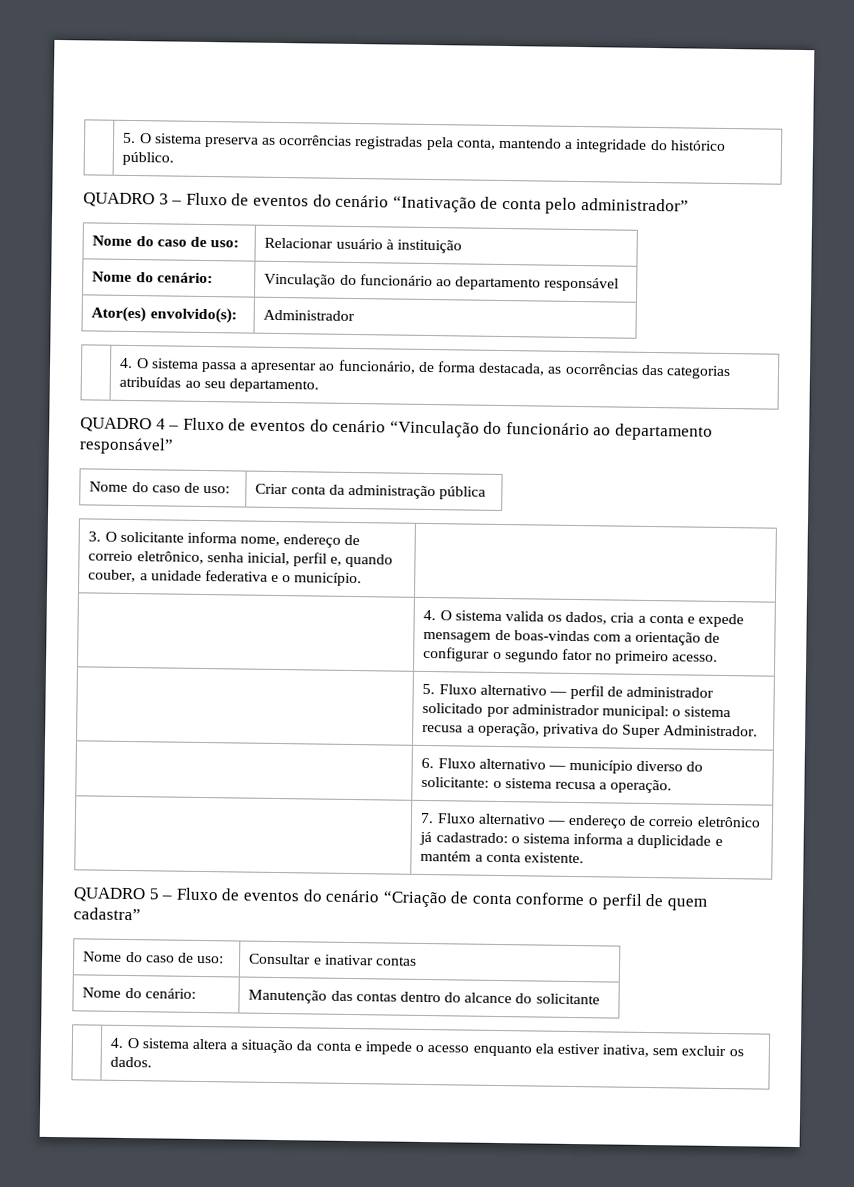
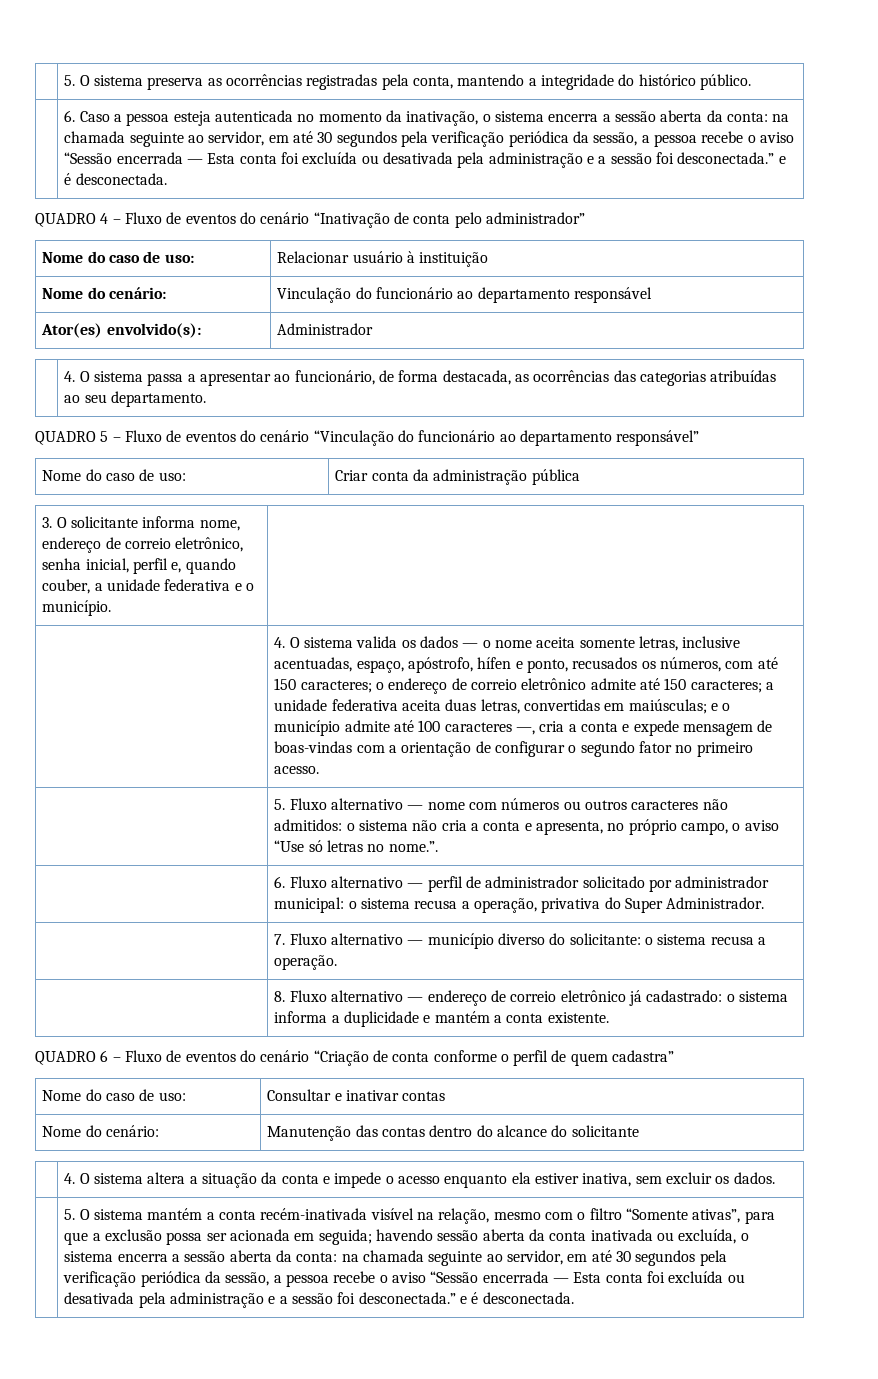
- QUADRO 3 – Fluxo de eventos do cenário “Inativação de conta pelo administrador”
+ 6. Caso a pessoa esteja autenticada no momento da inativação, o sistema encerra a sessão aberta da conta: na chamada seguinte ao servidor, em até 30 segundos pela verificação periódica da sessão, a pessoa recebe o aviso “Sessão encerrada — Esta conta foi excluída ou desativada pela administração e a sessão foi desconectada.” e é desconectada.
+ QUADRO 4 – Fluxo de eventos do cenário “Inativação de conta pelo administrador”
- QUADRO 4 – Fluxo de eventos do cenário “Vinculação do funcionário ao departamento responsável”
+ QUADRO 5 – Fluxo de eventos do cenário “Vinculação do funcionário ao departamento responsável”
- 4. O sistema valida os dados, cria a conta e expede mensagem de boas-vindas com a orientação de configurar o segundo fator no primeiro acesso.
+ 4. O sistema valida os dados — o nome aceita somente letras, inclusive acentuadas, espaço, apóstrofo, hífen e ponto, recusados os números, com até 150 caracteres; o endereço de correio eletrônico admite até 150 caracteres; a unidade federativa aceita duas letras, convertidas em maiúsculas; e o município admite até 100 caracteres —, cria a conta e expede mensagem de boas-vindas com a orientação de configurar o segundo fator no primeiro acesso.
- | 5. Fluxo alternativo — perfil de administrador solicitado por administrador municipal: o sistema recusa a operação, privativa do Super Administrador.
+ | 5. Fluxo alternativo — nome com números ou outros caracteres não admitidos: o sistema não cria a conta e apresenta, no próprio campo, o aviso “Use só letras no nome.”.
+ | 6. Fluxo alternativo — perfil de administrador solicitado por administrador municipal: o sistema recusa a operação, privativa do Super Administrador.
- | 6. Fluxo alternativo — município diverso do solicitante: o sistema recusa a operação.
+ | 7. Fluxo alternativo — município diverso do solicitante: o sistema recusa a operação.
- | 7. Fluxo alternativo — endereço de correio eletrônico já cadastrado: o sistema informa a duplicidade e mantém a conta existente.
+ | 8. Fluxo alternativo — endereço de correio eletrônico já cadastrado: o sistema informa a duplicidade e mantém a conta existente.
- QUADRO 5 – Fluxo de eventos do cenário “Criação de conta conforme o perfil de quem cadastra”
+ QUADRO 6 – Fluxo de eventos do cenário “Criação de conta conforme o perfil de quem cadastra”
+ 5. O sistema mantém a conta recém-inativada visível na relação, mesmo com o filtro “Somente ativas”, para que a exclusão possa ser acionada em seguida; havendo sessão aberta da conta inativada ou excluída, o sistema encerra a sessão aberta da conta: na chamada seguinte ao servidor, em até 30 segundos pela verificação periódica da sessão, a pessoa recebe o aviso “Sessão encerrada — Esta conta foi excluída ou desativada pela administração e a sessão foi desconectada.” e é desconectada.

